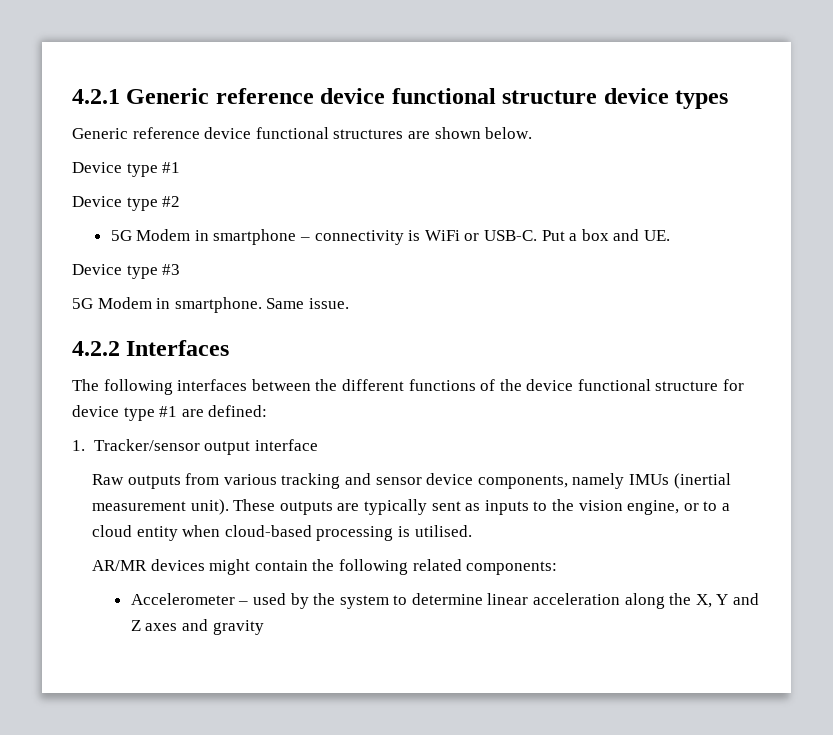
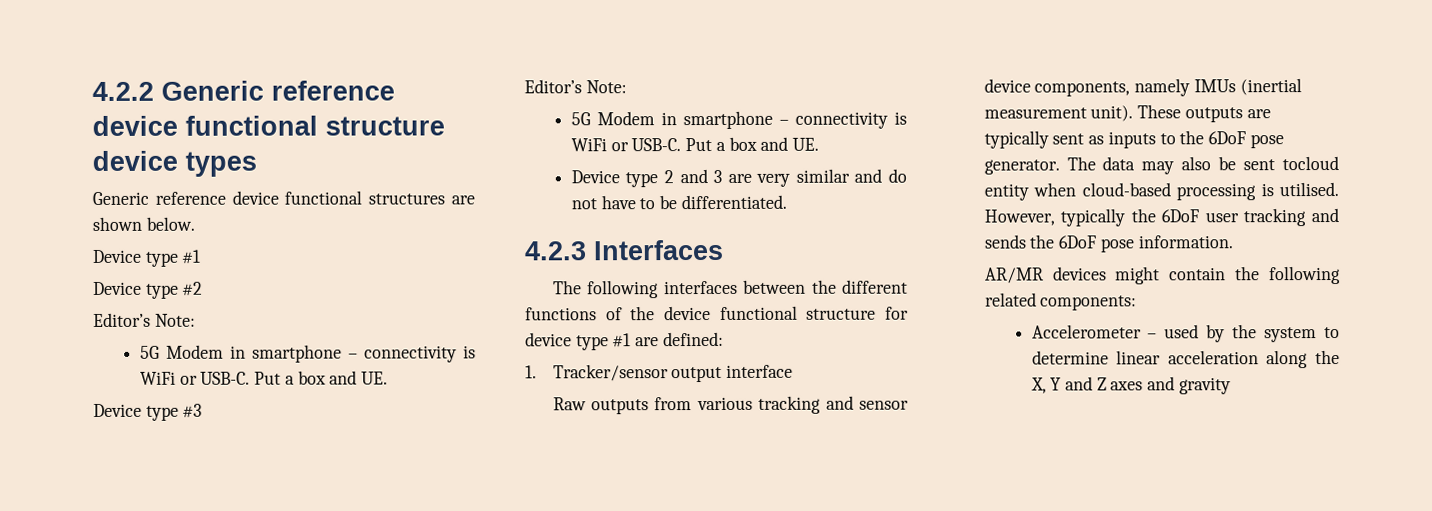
- 4.2.1 Generic reference device functional structure device types
+ 4.2.2 Generic reference device functional structure device types
  Device type #2
+ Editor’s Note:
  Device type #3
- 5G Modem in smartphone. Same issue.
- 4.2.2 Interfaces
+ Editor’s Note:
+ 5G Modem in smartphone – connectivity is WiFi or USB-C. Put a box and UE.
+ Device type 2 and 3 are very similar and do not have to be differentiated.
+ 4.2.3 Interfaces
- These outputs are typically sent as inputs to the vision engine, or to a cloud entity when cloud-based processing is utilised.
+ These outputs are typically sent as inputs to the 6DoF pose generator. The data may also be sent tocloud entity when cloud-based processing is utilised. However, typically the 6DoF user tracking and sends the 6DoF pose information.

